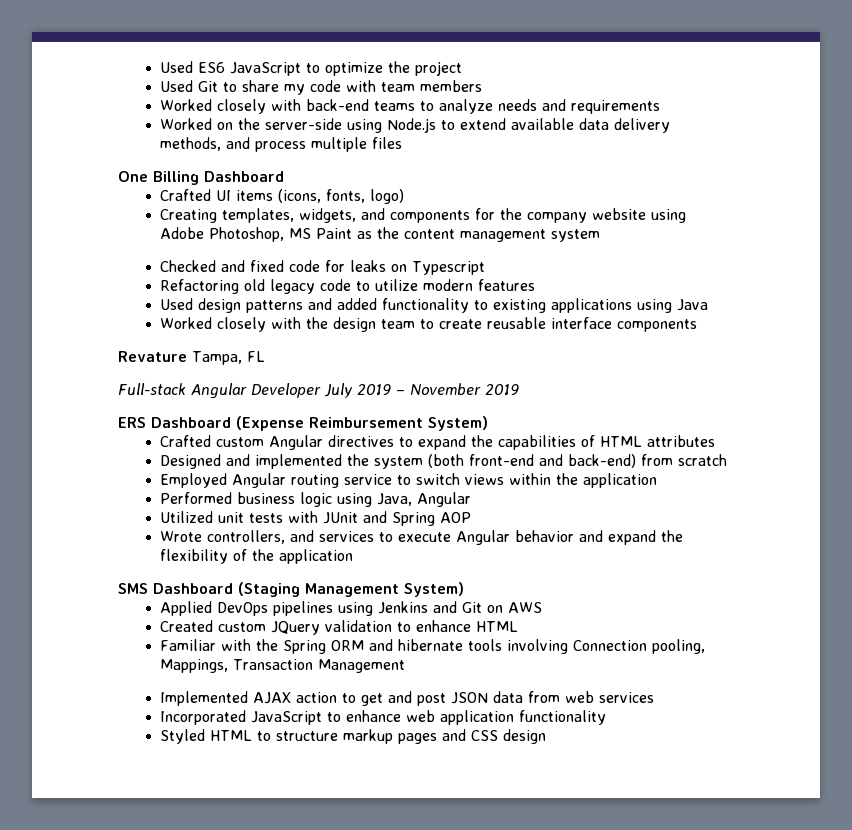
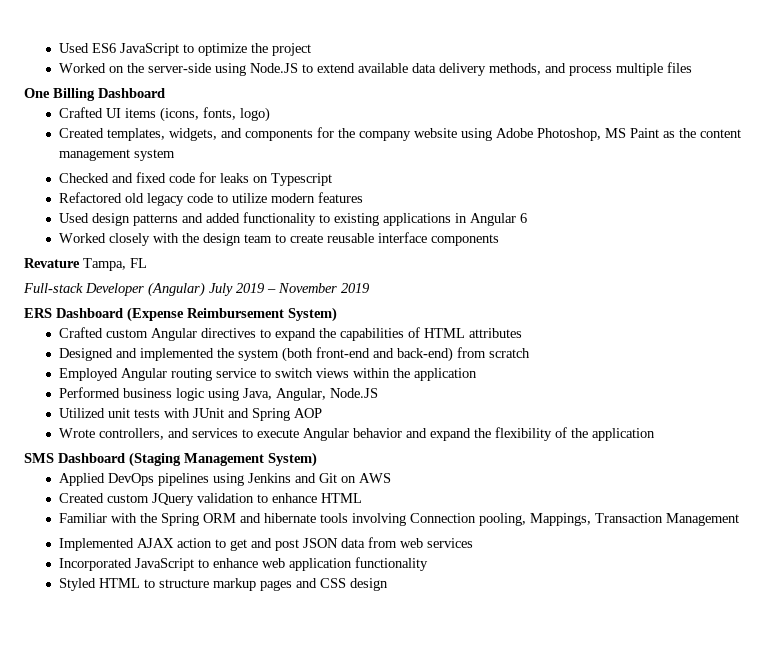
- Used Git to share my code with team members
- Worked closely with back-end teams to analyze needs and requirements
- Worked on the server-side using Node.js to extend available data delivery methods, and process multiple files
+ Worked on the server-side using Node.JS to extend available data delivery methods, and process multiple files
- Creating templates, widgets, and components for the company website using Adobe Photoshop, MS Paint as the content management system
+ Created templates, widgets, and components for the company website using Adobe Photoshop, MS Paint as the content management system
- Refactoring old legacy code to utilize modern features
+ Refactored old legacy code to utilize modern features
- Used design patterns and added functionality to existing applications using Java
+ Used design patterns and added functionality to existing applications in Angular 6
- Full-stack Angular Developer July 2019 – November 2019
+ Full-stack Developer (Angular) July 2019 – November 2019
- Performed business logic using Java, Angular
+ Performed business logic using Java, Angular, Node.JS

